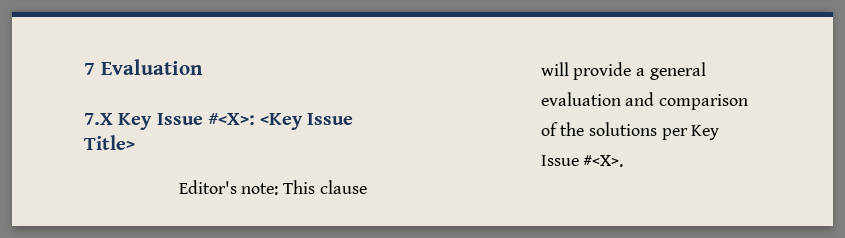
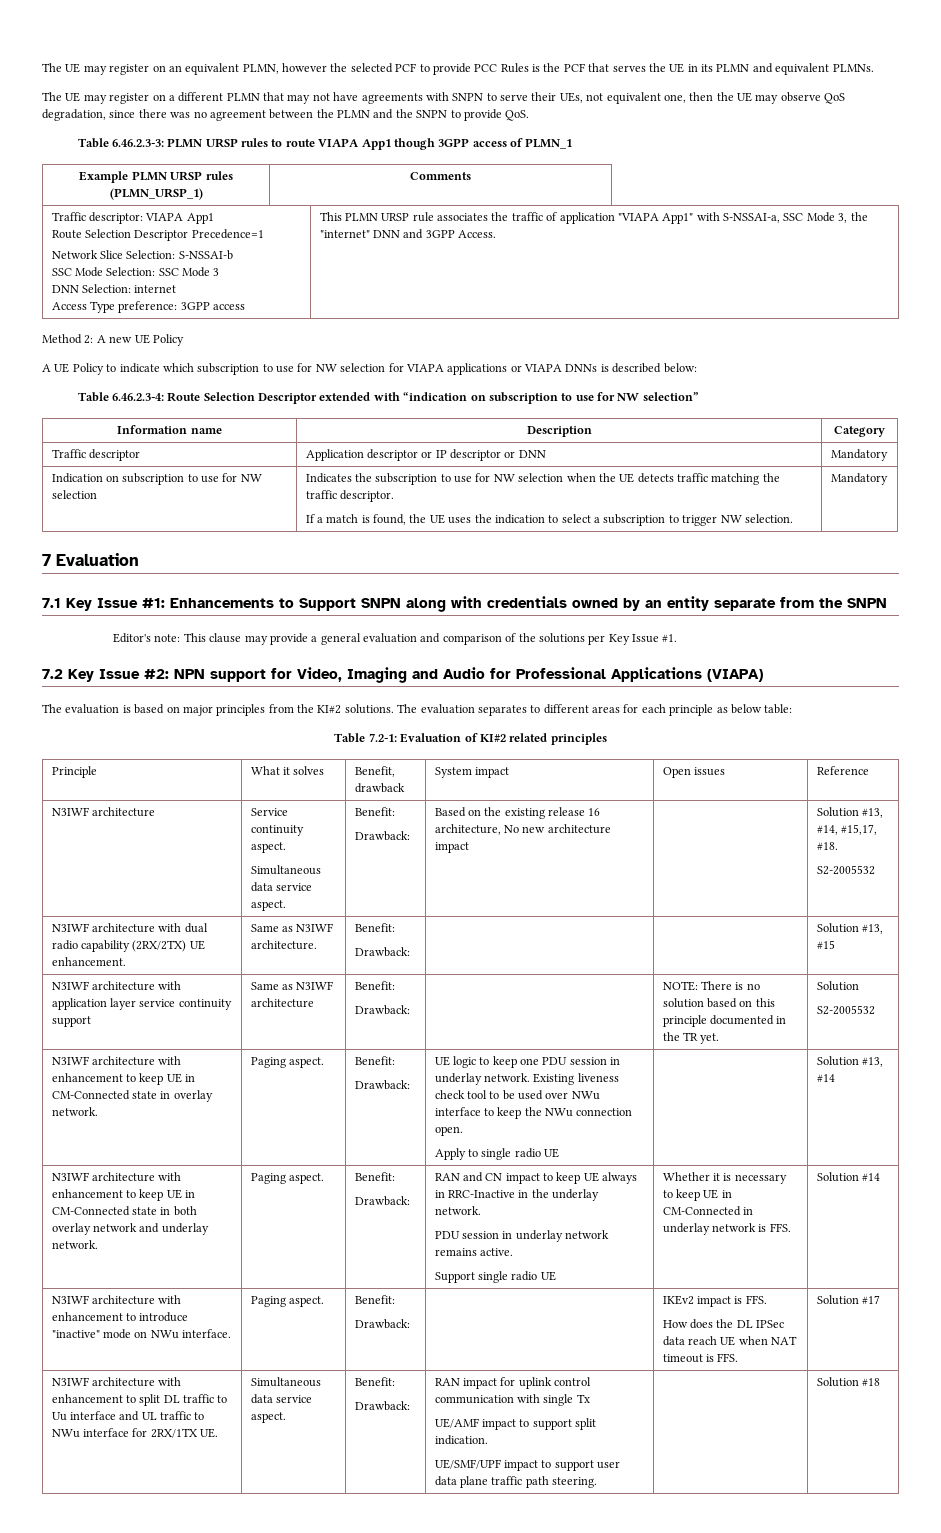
+ The UE may register on an equivalent PLMN, however the selected PCF to provide PCC Rules is the PCF that serves the UE in its PLMN and equivalent PLMNs.
+ The UE may register on a different PLMN that may not have agreements with SNPN to serve their UEs, not equivalent one, then the UE may observe QoS degradation, since there was no agreement between the PLMN and the SNPN to provide QoS.
+ Table 6.46.2.3-3: PLMN URSP rules to route VIAPA App1 though 3GPP access of PLMN_1
+ Example PLMN URSP rules (PLMN_URSP_1) | Comments
+ Traffic descriptor: VIAPA App1
+ Route Selection Descriptor Precedence=1
+ Network Slice Selection: S-NSSAI-b
+ SSC Mode Selection: SSC Mode 3
+ DNN Selection: internet
+ Access Type preference: 3GPP access | This PLMN URSP rule associates the traffic of application "VIAPA App1" with S-NSSAI-a, SSC Mode 3, the "internet" DNN and 3GPP Access.
+ Method 2: A new UE Policy
+ A UE Policy to indicate which subscription to use for NW selection for VIAPA applications or VIAPA DNNs is described below:
+ Table 6.46.2.3-4: Route Selection Descriptor extended with “indication on subscription to use for NW selection”
+ Information name | Description | Category
+ Traffic descriptor | Application descriptor or IP descriptor or DNN | Mandatory
+ Indication on subscription to use for NW selection | Indicates the subscription to use for NW selection when the UE detects traffic matching the traffic descriptor.
+ If a match is found, the UE uses the indication to select a subscription to trigger NW selection. | Mandatory
- 7.X Key Issue #<X>: <Key Issue Title>
+ 7.1 Key Issue #1: Enhancements to Support SNPN along with credentials owned by an entity separate from the SNPN
- Editor's note: This clause will provide a general evaluation and comparison of the solutions per Key Issue #<X>.
+ Editor's note: This clause may provide a general evaluation and comparison of the solutions per Key Issue #1.
+ 7.2 Key Issue #2: NPN support for Video, Imaging and Audio for Professional Applications (VIAPA)
+ The evaluation is based on major principles from the KI#2 solutions. The evaluation separates to different areas for each principle as below table:
+ Table 7.2-1: Evaluation of KI#2 related principles
+ Principle | What it solves | Benefit, drawback | System impact | Open issues | Reference
+ N3IWF architecture | Service continuity aspect.
+ Simultaneous data service aspect. | Benefit:
+ Drawback: | Based on the existing release 16 architecture, No new architecture impact | | Solution #13, #14, #15,17, #18.
+ S2-2005532
+ N3IWF architecture with dual radio capability (2RX/2TX) UE enhancement. | Same as N3IWF architecture. | Benefit:
+ Drawback: | | | Solution #13, #15
+ N3IWF architecture with application layer service continuity support | Same as N3IWF architecture | Benefit:
+ Drawback: | | NOTE: There is no solution based on this principle documented in the TR yet. | Solution
+ S2-2005532
+ N3IWF architecture with enhancement to keep UE in CM-Connected state in overlay network. | Paging aspect. | Benefit:
+ Drawback: | UE logic to keep one PDU session in underlay network. Existing liveness check tool to be used over NWu interface to keep the NWu connection open.
+ Apply to single radio UE | | Solution #13, #14
+ N3IWF architecture with enhancement to keep UE in CM-Connected state in both overlay network and underlay network. | Paging aspect. | Benefit:
+ Drawback: | RAN and CN impact to keep UE always in RRC-Inactive in the underlay network.
+ PDU session in underlay network remains active.
+ Support single radio UE | Whether it is necessary to keep UE in CM-Connected in underlay network is FFS. | Solution #14
+ N3IWF architecture with enhancement to introduce "inactive" mode on NWu interface. | Paging aspect. | Benefit:
+ Drawback: | | IKEv2 impact is FFS.
+ How does the DL IPSec data reach UE when NAT timeout is FFS. | Solution #17
+ N3IWF architecture with enhancement to split DL traffic to Uu interface and UL traffic to NWu interface for 2RX/1TX UE. | Simultaneous data service aspect. | Benefit:
+ Drawback: | RAN impact for uplink control communication with single Tx
+ UE/AMF impact to support split indication.
+ UE/SMF/UPF impact to support user data plane traffic path steering. | | Solution #18

